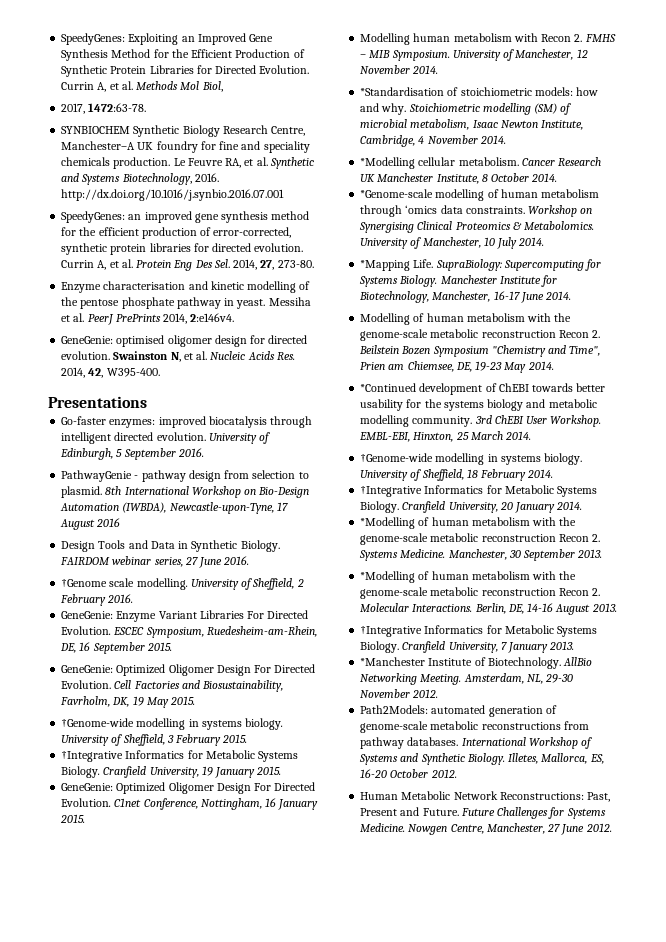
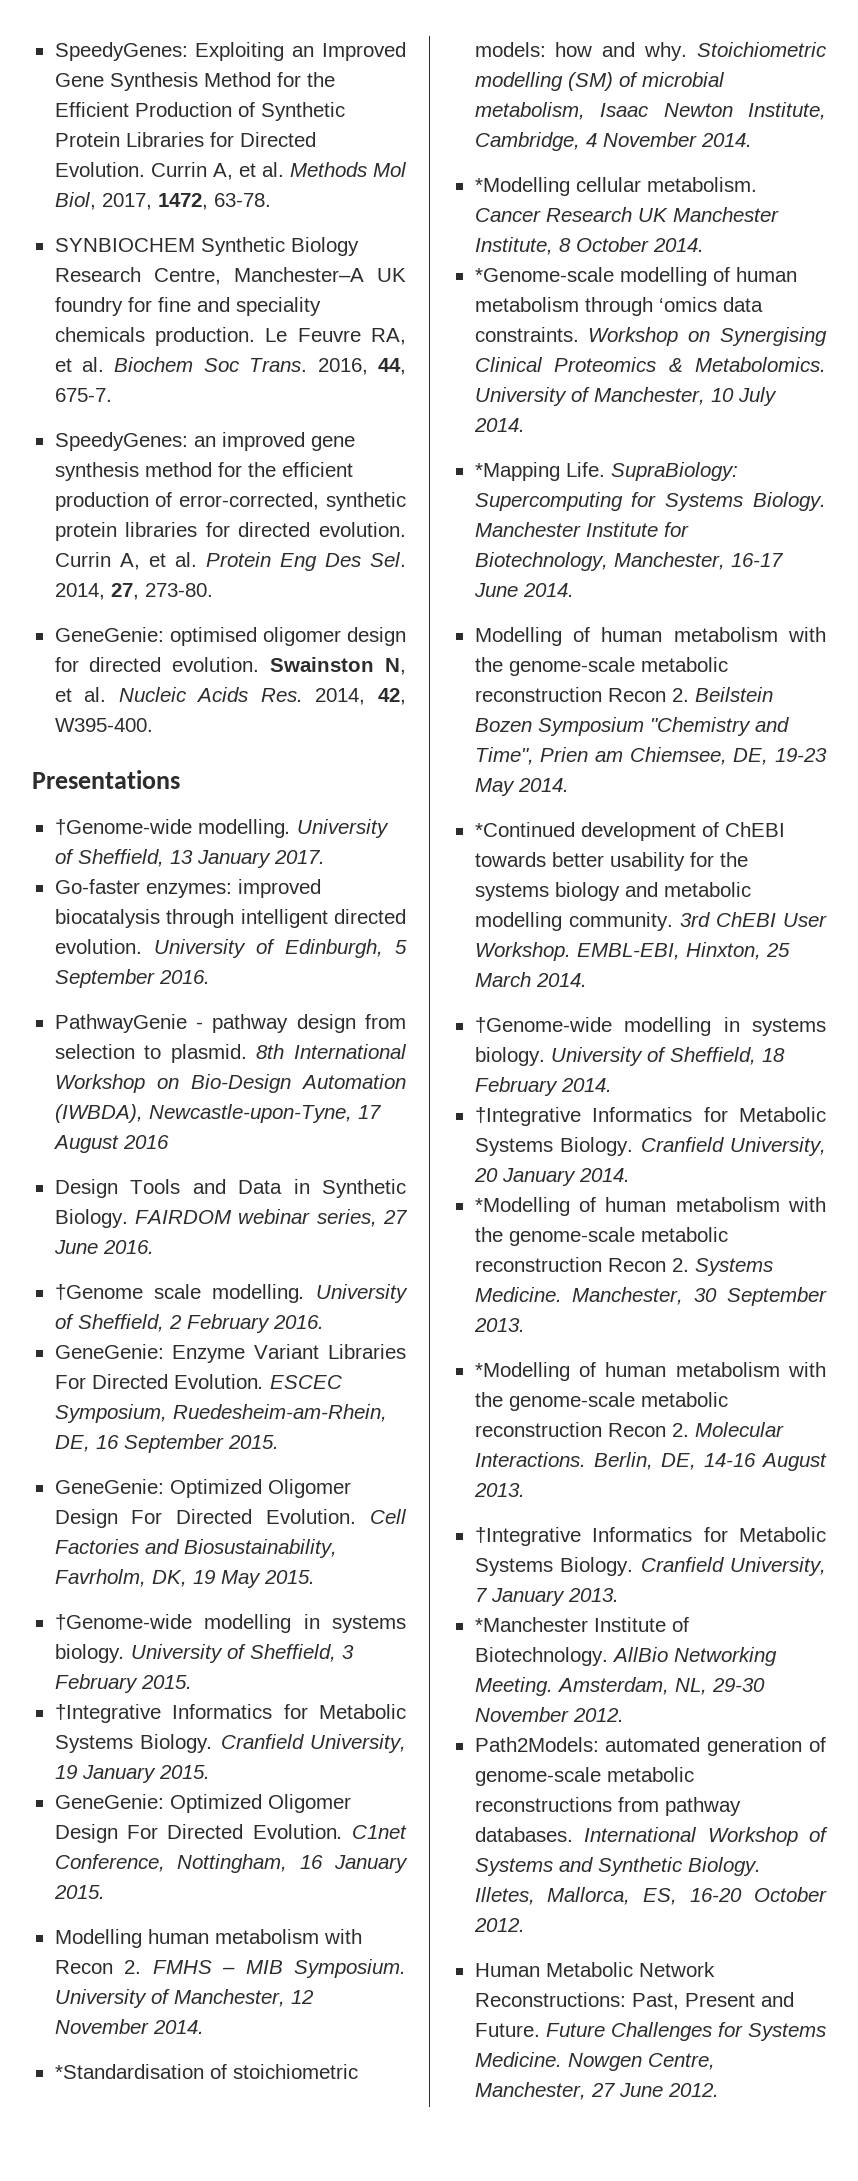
- Currin A, et al. Methods Mol Biol,
- 2017, 1472:63-78.
+ Currin A, et al. Methods Mol Biol, 2017, 1472, 63-78.
- Le Feuvre RA, et al. Synthetic and Systems Biotechnology, 2016. http://dx.doi.org/10.1016/j.synbio.2016.07.001
+ Le Feuvre RA, et al. Biochem Soc Trans. 2016, 44, 675-7.
- Enzyme characterisation and kinetic modelling of the pentose phosphate pathway in yeast. Messiha et al. PeerJ PrePrints 2014, 2:e146v4.
+ †Genome-wide modelling. University of Sheffield, 13 January 2017.

